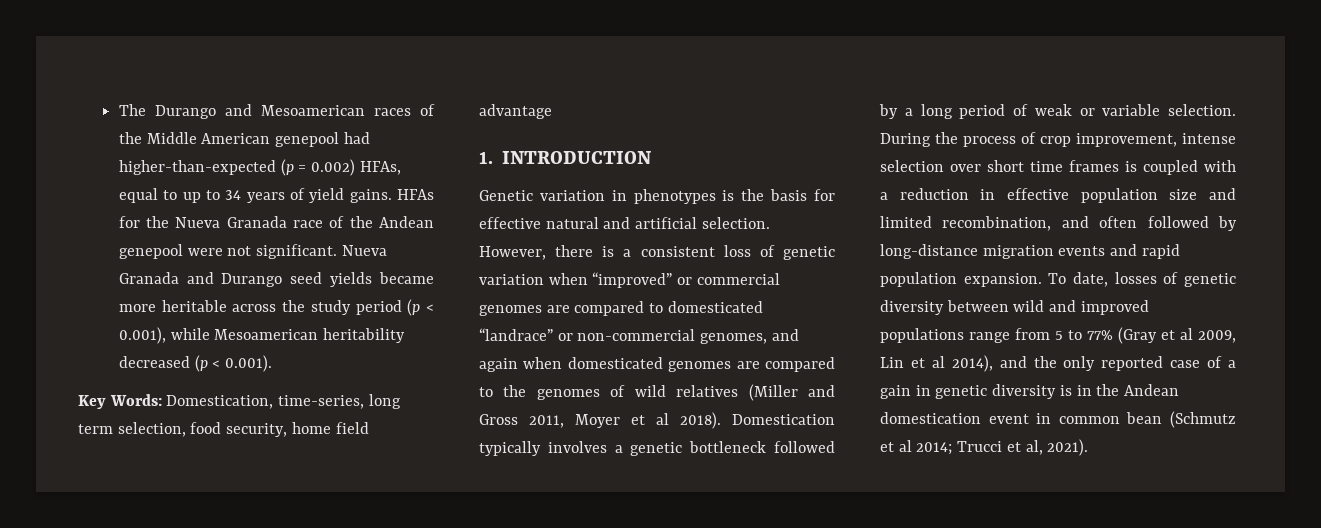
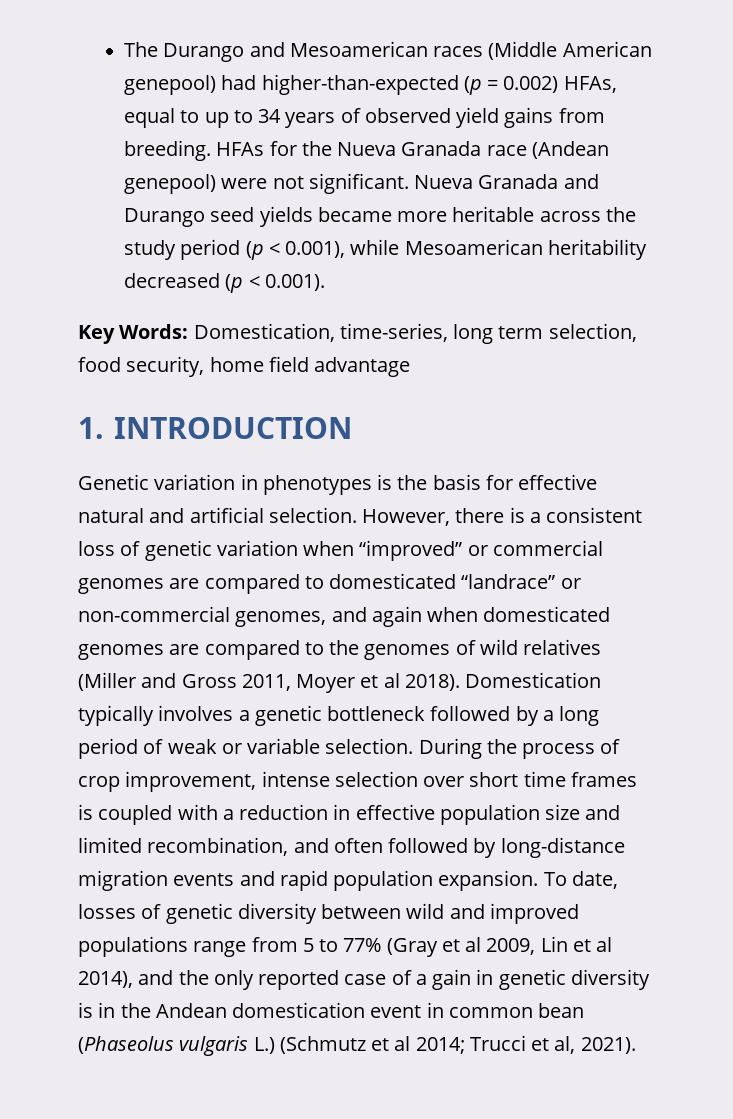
- The Durango and Mesoamerican races of the Middle American genepool had higher-than-expected (p = 0.002) HFAs, equal to up to 34 years of yield gains.
+ The Durango and Mesoamerican races (Middle American genepool) had higher-than-expected (p = 0.002) HFAs, equal to up to 34 years of observed yield gains from breeding.
- HFAs for the Nueva Granada race of the Andean genepool were not significant.
+ HFAs for the Nueva Granada race (Andean genepool) were not significant.
- To date, losses of genetic diversity between wild and improved populations range from 5 to 77% (Gray et al 2009, Lin et al 2014), and the only reported case of a gain in genetic diversity is in the Andean domestication event in common bean (Schmutz et al 2014; Trucci et al, 2021).
+ To date, losses of genetic diversity between wild and improved populations range from 5 to 77% (Gray et al 2009, Lin et al 2014), and the only reported case of a gain in genetic diversity is in the Andean domestication event in common bean (Phaseolus vulgaris L.) (Schmutz et al 2014; Trucci et al, 2021).

